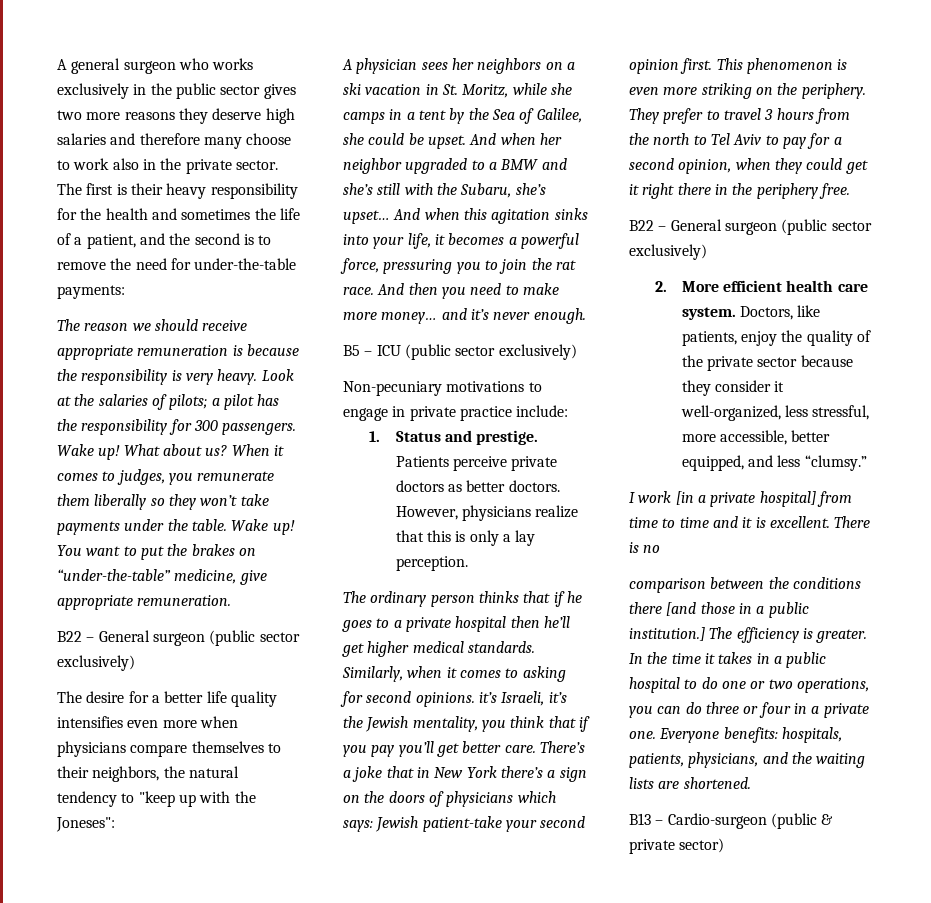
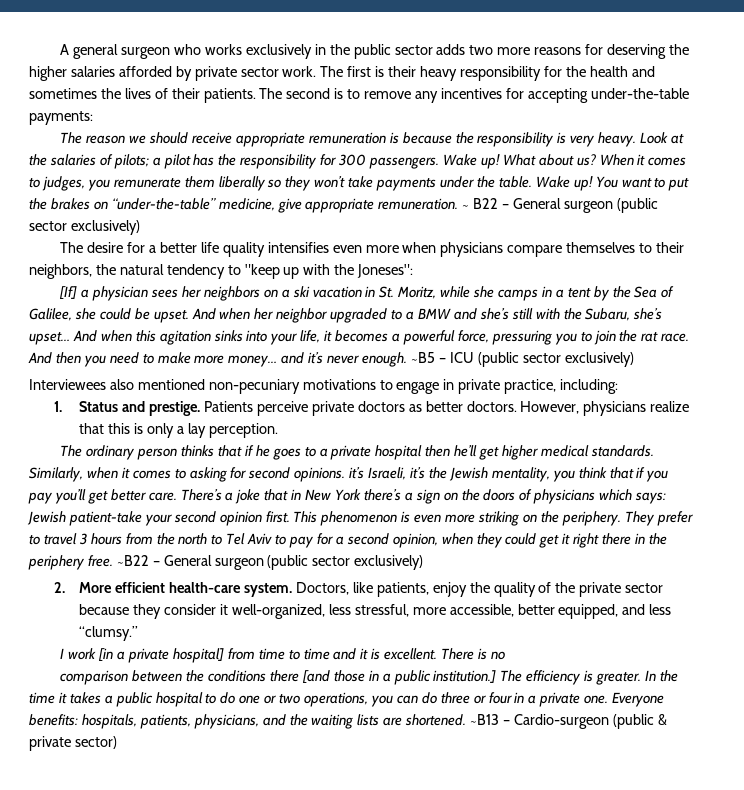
- A general surgeon who works exclusively in the public sector gives two more reasons they deserve high salaries and therefore many choose to work also in the private sector.
+ A general surgeon who works exclusively in the public sector adds two more reasons for deserving the higher salaries afforded by private sector work.
- The first is their heavy responsibility for the health and sometimes the life of a patient, and the second is to remove the need for under-the-table payments:
+ The first is their heavy responsibility for the health and sometimes the lives of their patients. The second is to remove any incentives for accepting under-the-table payments:
- You want to put the brakes on “under-the-table” medicine, give appropriate remuneration.
- B22 – General surgeon (public sector exclusively)
+ You want to put the brakes on “under-the-table” medicine, give appropriate remuneration. ~ B22 – General surgeon (public sector exclusively)
- A physician sees her neighbors on a ski vacation in St. Moritz, while she camps in a tent by the Sea of Galilee, she could be upset.
+ [If] a physician sees her neighbors on a ski vacation in St. Moritz, while she camps in a tent by the Sea of Galilee, she could be upset.
- And then you need to make more money… and it’s never enough.
- B5 – ICU (public sector exclusively)
+ And then you need to make more money… and it’s never enough. ~B5 – ICU (public sector exclusively)
- Non-pecuniary motivations to engage in private practice include:
+ Interviewees also mentioned non-pecuniary motivations to engage in private practice, including:
- They prefer to travel 3 hours from the north to Tel Aviv to pay for a second opinion, when they could get it right there in the periphery free.
- B22 – General surgeon (public sector exclusively)
+ They prefer to travel 3 hours from the north to Tel Aviv to pay for a second opinion, when they could get it right there in the periphery free. ~B22 – General surgeon (public sector exclusively)
- 2. More efficient health care system.
+ 2. More efficient health-care system.
- In the time it takes in a public hospital to do one or two operations, you can do three or four in a private one.
+ In the time it takes a public hospital to do one or two operations, you can do three or four in a private one.
- Everyone benefits: hospitals, patients, physicians, and the waiting lists are shortened.
- B13 – Cardio-surgeon (public & private sector)
+ Everyone benefits: hospitals, patients, physicians, and the waiting lists are shortened. ~B13 – Cardio-surgeon (public & private sector)

